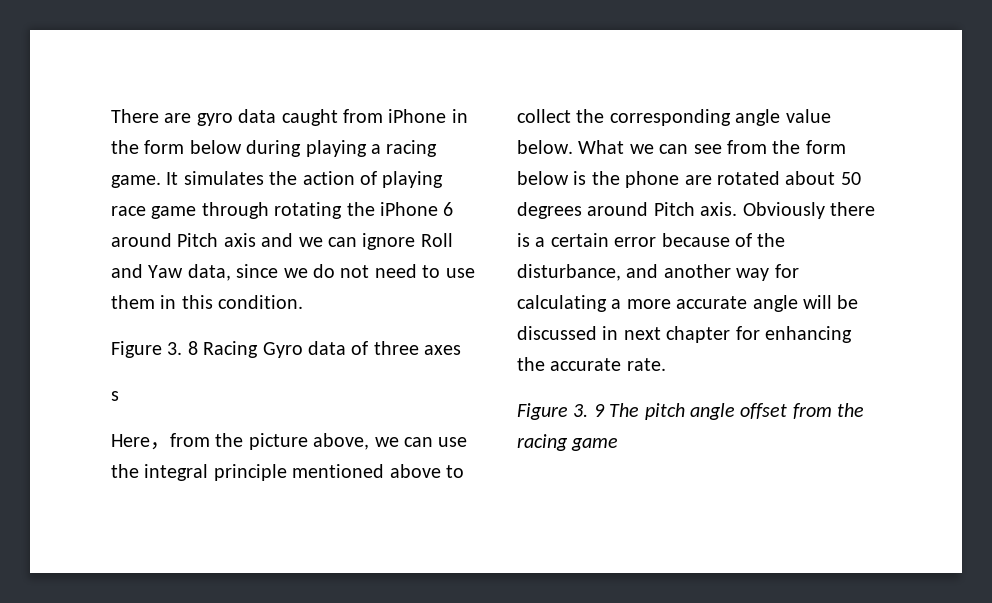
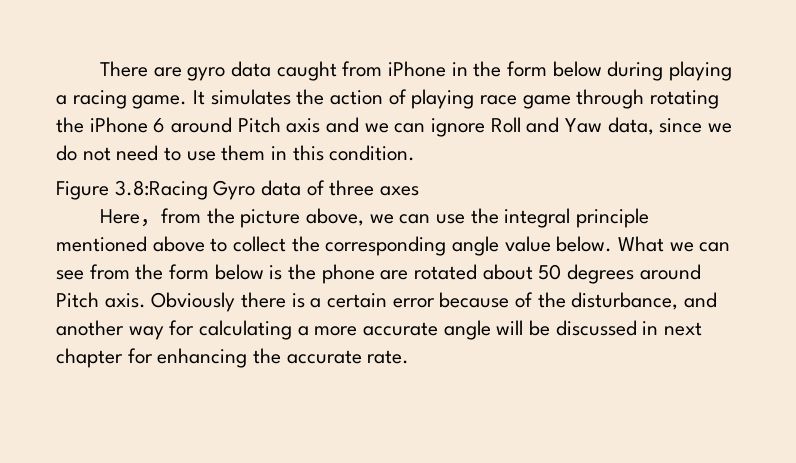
- Figure 3. 8 Racing Gyro data of three axes
+ Figure 3.8:Racing Gyro data of three axes
- s
- Figure 3. 9 The pitch angle offset from the racing game

